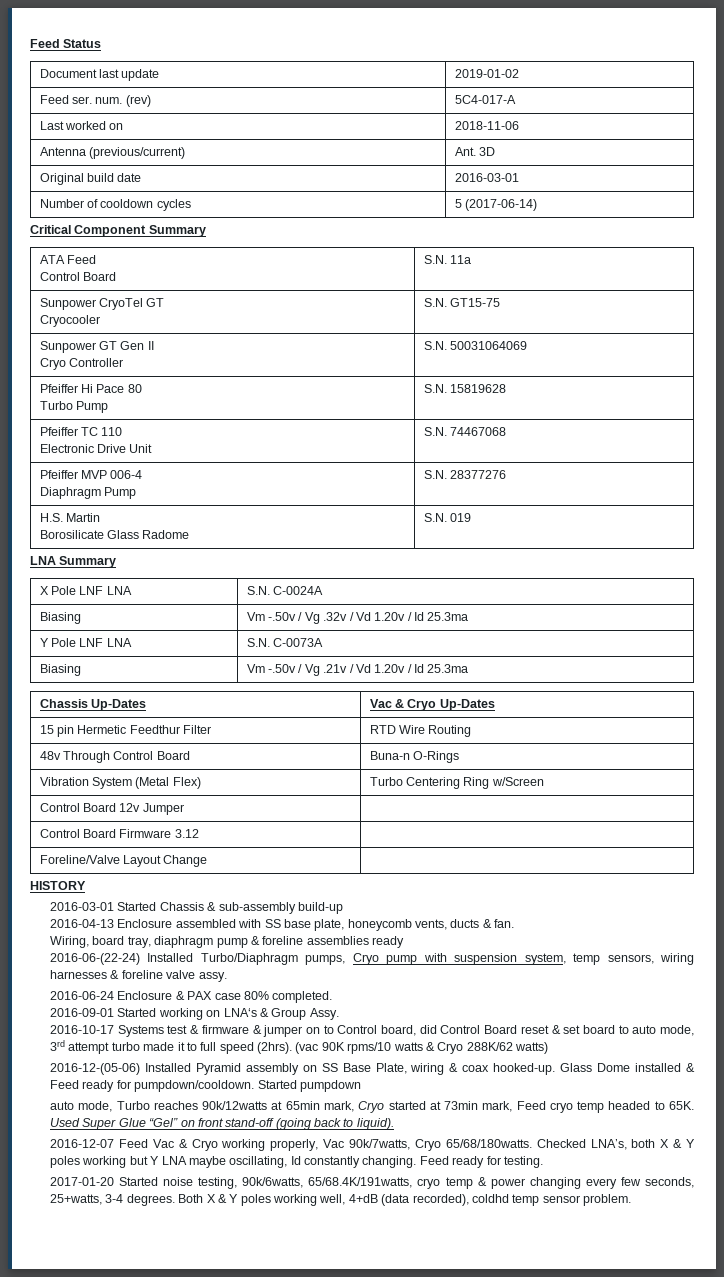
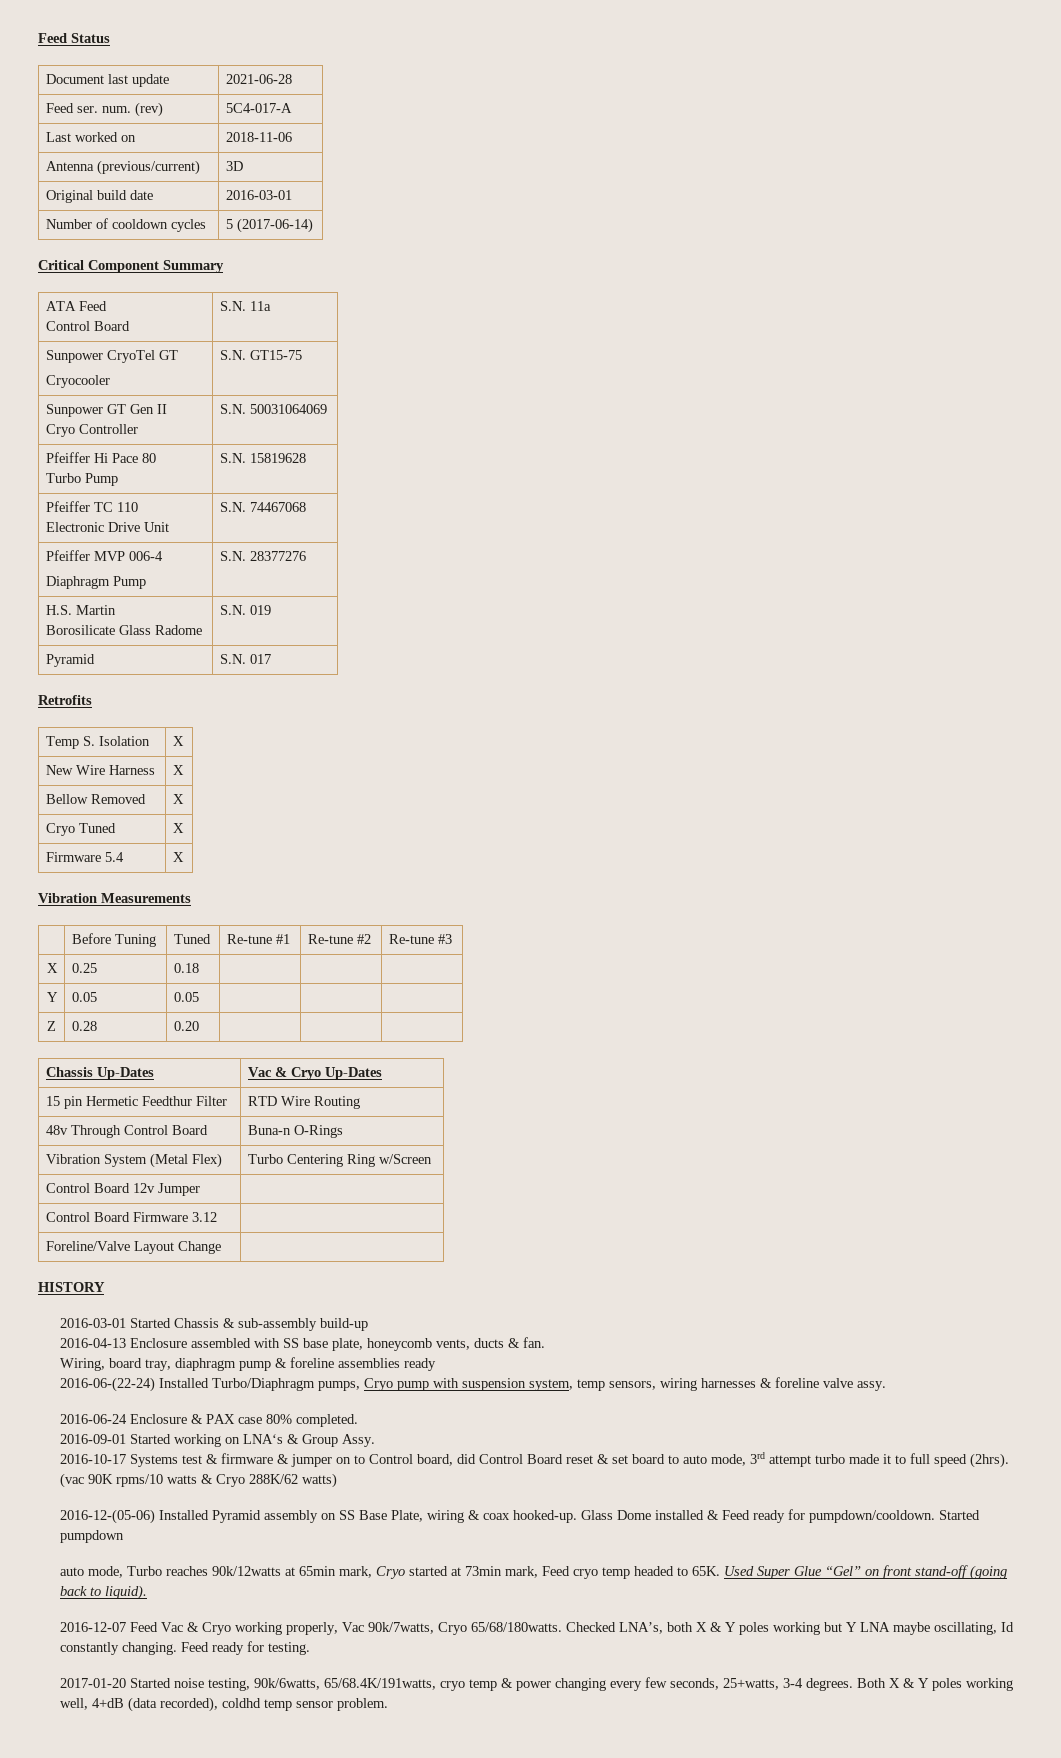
- Document last update | 2019-01-02
+ Document last update | 2021-06-28
- Antenna (previous/current) | Ant. 3D
+ Antenna (previous/current) | 3D
- LNA Summary
- X Pole LNF LNA | S.N. C-0024A
- Biasing | Vm -.50v / Vg .32v / Vd 1.20v / Id 25.3ma
- Y Pole LNF LNA | S.N. C-0073A
- Biasing | Vm -.50v / Vg .21v / Vd 1.20v / Id 25.3ma
+ Pyramid | S.N. 017
+ Retrofits
+ Temp S. Isolation | X
+ New Wire Harness | X
+ Bellow Removed | X
+ Cryo Tuned | X
+ Firmware 5.4 | X
+ Vibration Measurements
+ | Before Tuning | Tuned | Re-tune #1 | Re-tune #2 | Re-tune #3
+ X | 0.25 | 0.18 | | |
+ Y | 0.05 | 0.05 | | |
+ Z | 0.28 | 0.20 | | |

